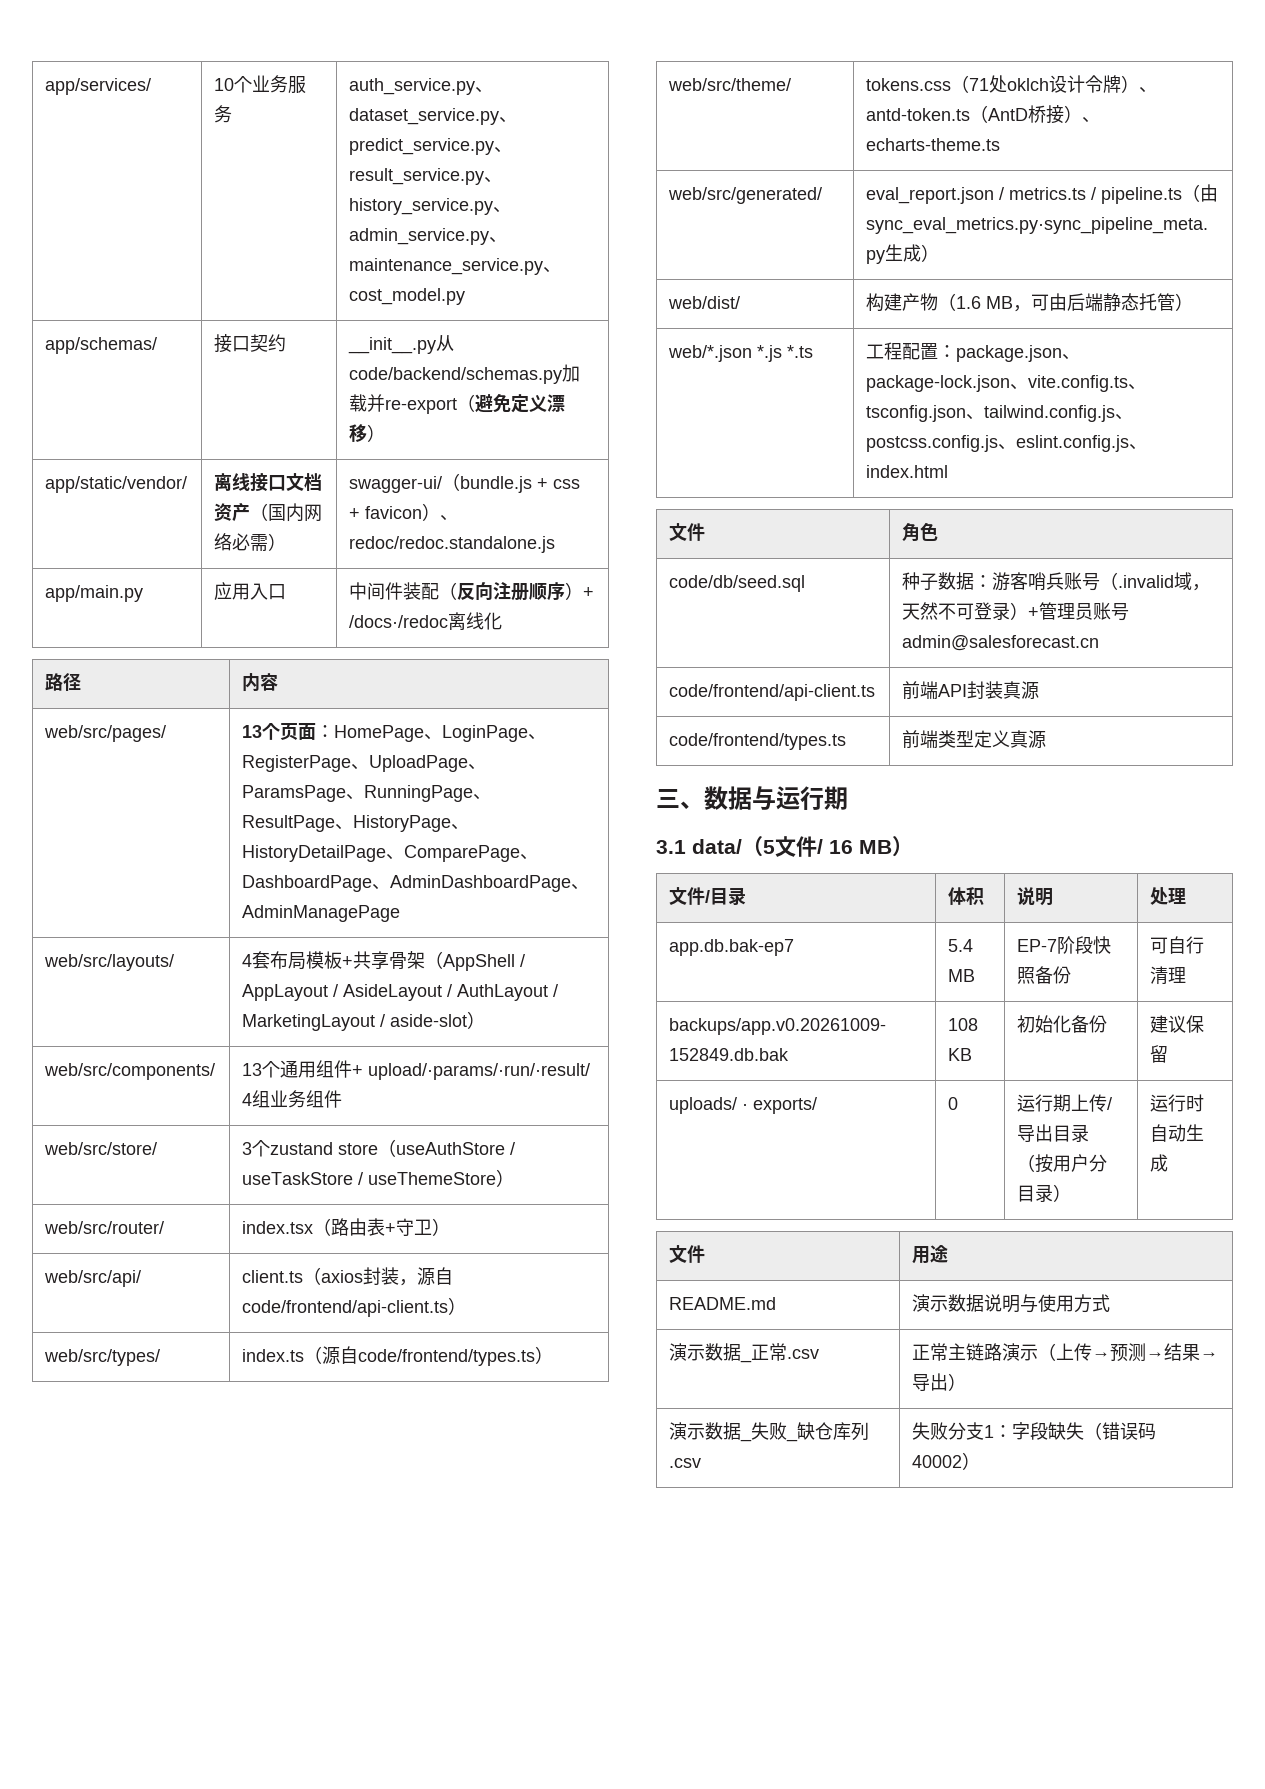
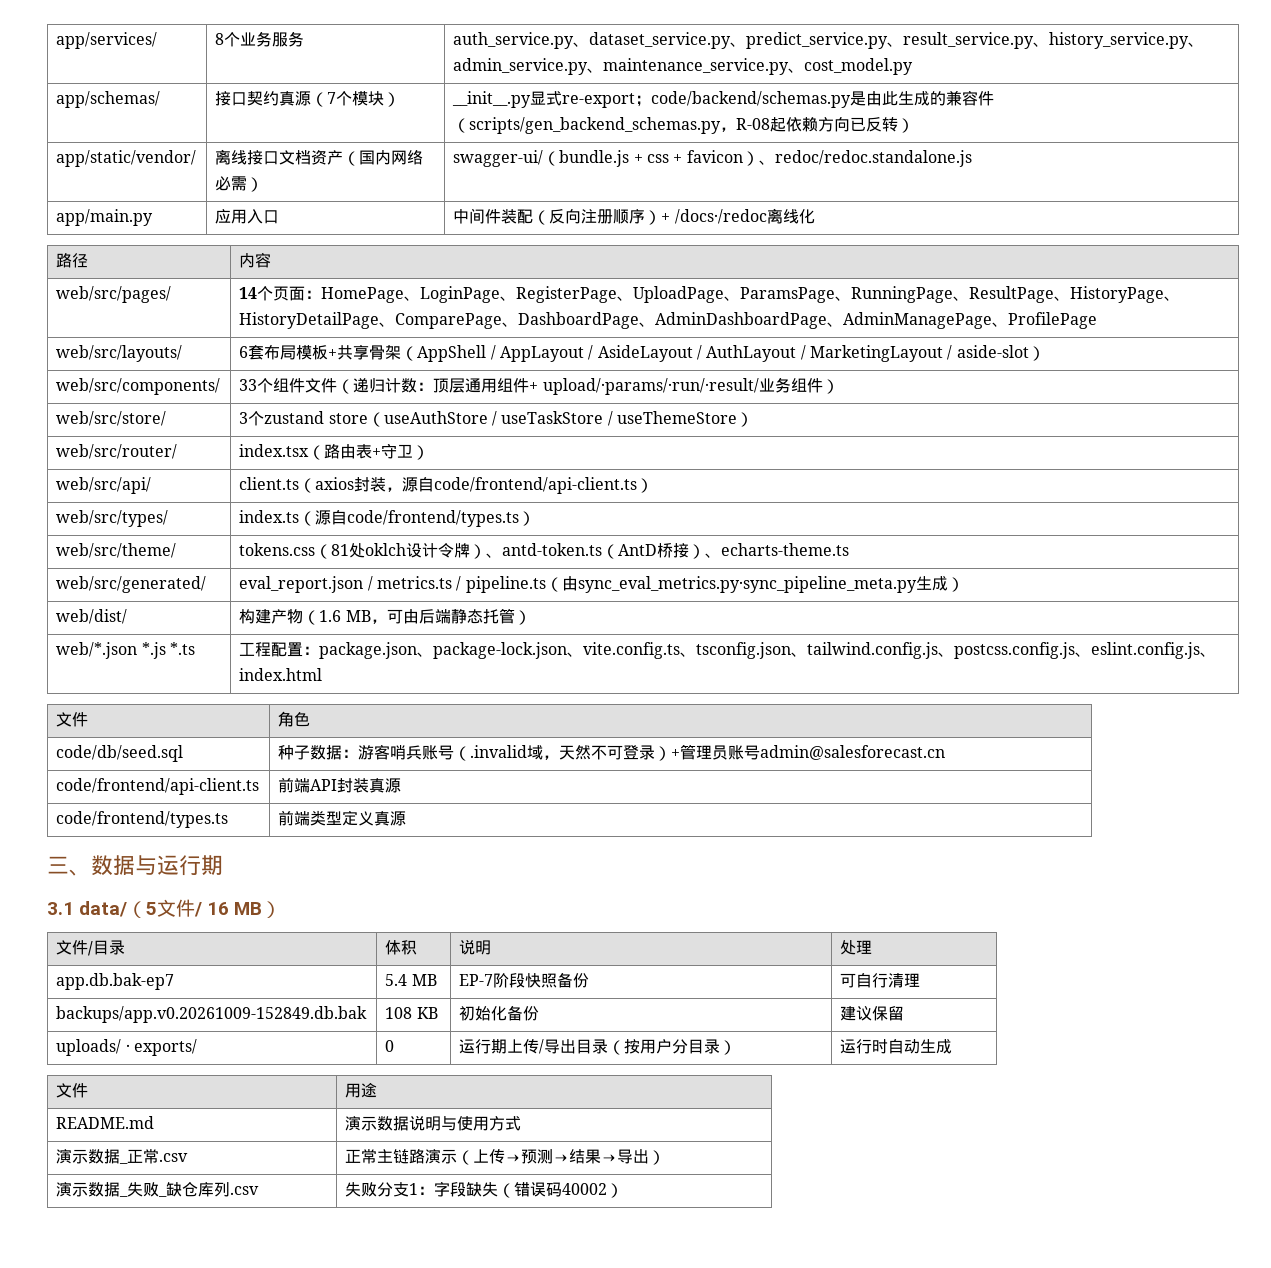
- app/services/ | 10个业务服务 | auth_service.py、dataset_service.py、predict_service.py、result_service.py、history_service.py、admin_service.py、maintenance_service.py、cost_model.py
+ app/services/ | 8个业务服务 | auth_service.py、dataset_service.py、predict_service.py、result_service.py、history_service.py、admin_service.py、maintenance_service.py、cost_model.py
- app/schemas/ | 接口契约 | __init__.py从code/backend/schemas.py加载并re-export（避免定义漂移）
+ app/schemas/ | 接口契约真源（7个模块） | __init__.py显式re-export；code/backend/schemas.py是由此生成的兼容件（scripts/gen_backend_schemas.py，R-08起依赖方向已反转）
- web/src/pages/ | 13个页面：HomePage、LoginPage、RegisterPage、UploadPage、ParamsPage、RunningPage、ResultPage、HistoryPage、HistoryDetailPage、ComparePage、DashboardPage、AdminDashboardPage、AdminManagePage
+ web/src/pages/ | 14个页面：HomePage、LoginPage、RegisterPage、UploadPage、ParamsPage、RunningPage、ResultPage、HistoryPage、HistoryDetailPage、ComparePage、DashboardPage、AdminDashboardPage、AdminManagePage、ProfilePage
- web/src/layouts/ | 4套布局模板+共享骨架（AppShell / AppLayout / AsideLayout / AuthLayout / MarketingLayout / aside-slot）
+ web/src/layouts/ | 6套布局模板+共享骨架（AppShell / AppLayout / AsideLayout / AuthLayout / MarketingLayout / aside-slot）
- web/src/components/ | 13个通用组件+ upload/·params/·run/·result/ 4组业务组件
+ web/src/components/ | 33个组件文件（递归计数：顶层通用组件+ upload/·params/·run/·result/业务组件）
- web/src/theme/ | tokens.css（71处oklch设计令牌）、antd-token.ts（AntD桥接）、echarts-theme.ts
+ web/src/theme/ | tokens.css（81处oklch设计令牌）、antd-token.ts（AntD桥接）、echarts-theme.ts

